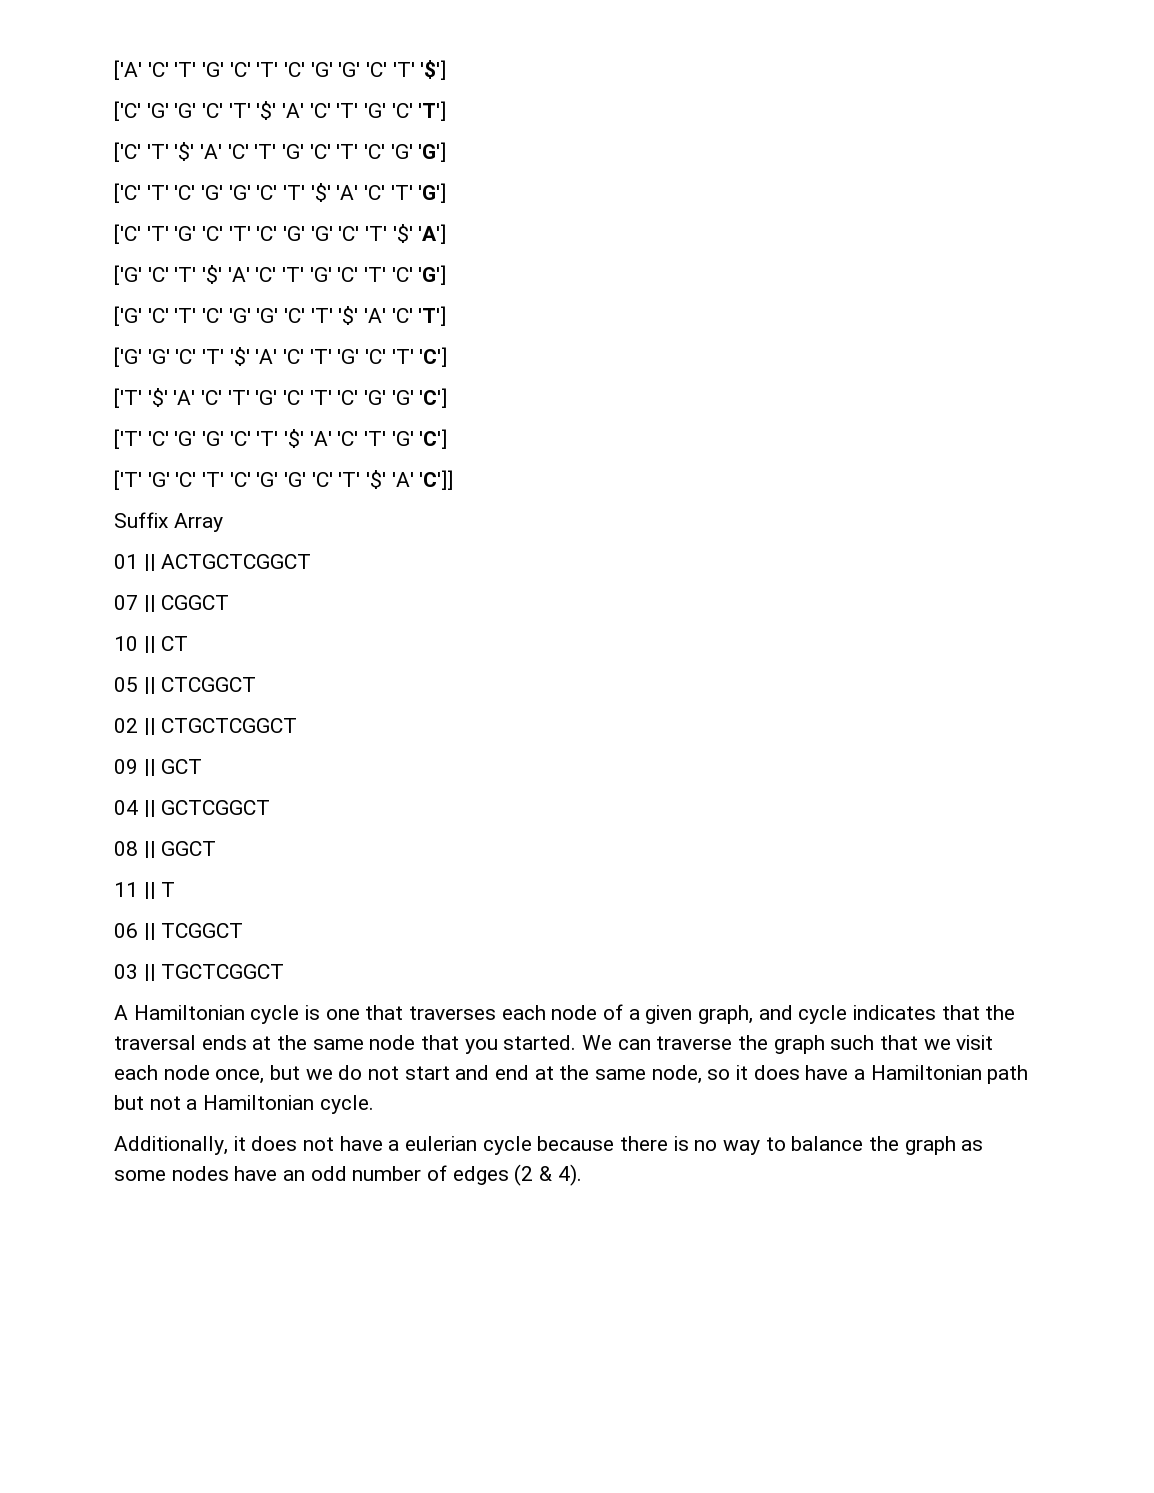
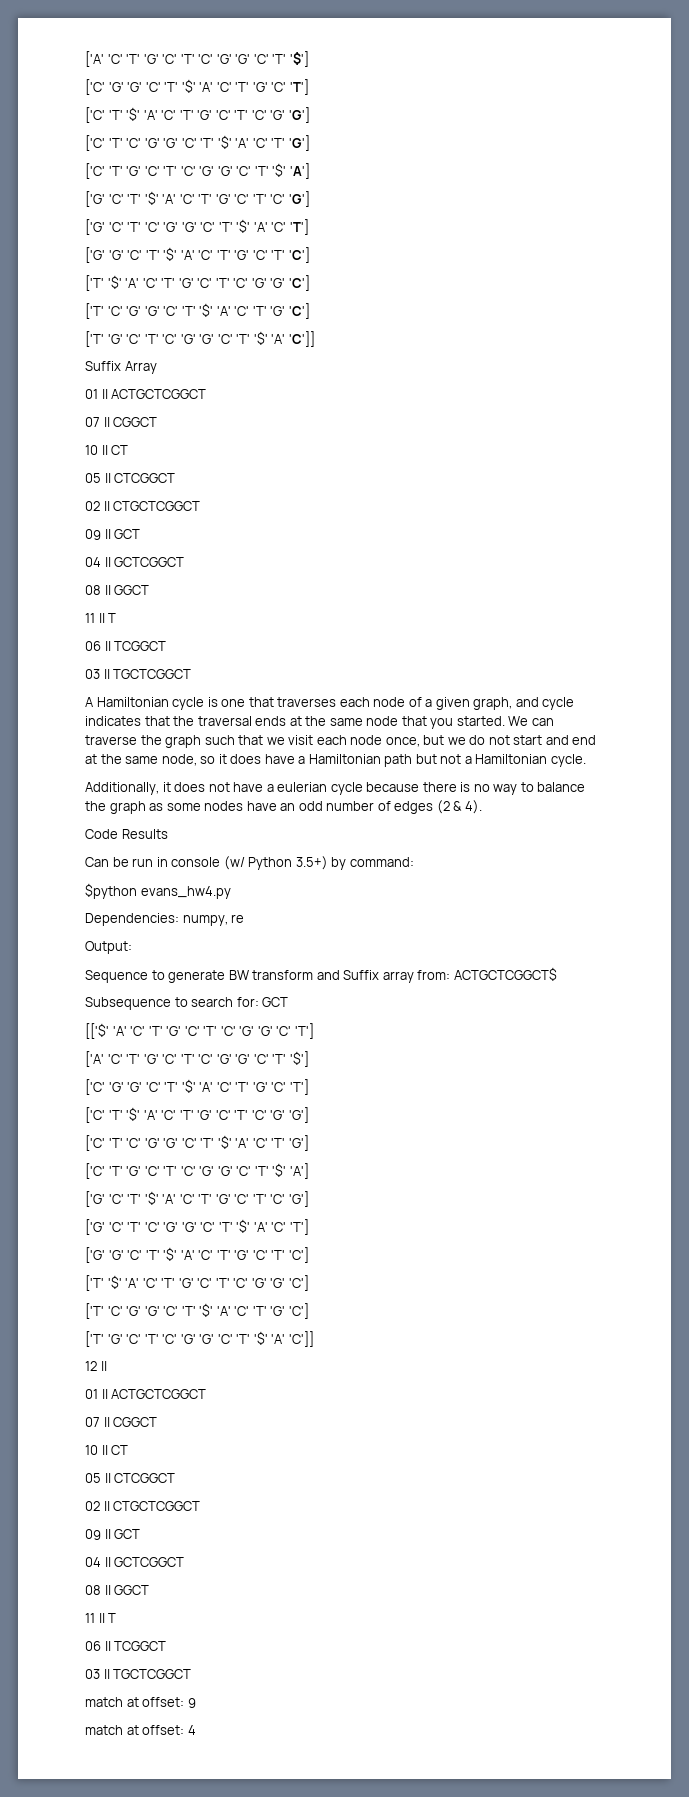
+ Code Results
+ Can be run in console (w/ Python 3.5+) by command:
+ $python evans_hw4.py
+ Dependencies: numpy, re
+ Output:
+ Sequence to generate BW transform and Suffix array from: ACTGCTCGGCT$
+ Subsequence to search for: GCT
+ [['$' 'A' 'C' 'T' 'G' 'C' 'T' 'C' 'G' 'G' 'C' 'T']
+ ['A' 'C' 'T' 'G' 'C' 'T' 'C' 'G' 'G' 'C' 'T' '$']
+ ['C' 'G' 'G' 'C' 'T' '$' 'A' 'C' 'T' 'G' 'C' 'T']
+ ['C' 'T' '$' 'A' 'C' 'T' 'G' 'C' 'T' 'C' 'G' 'G']
+ ['C' 'T' 'C' 'G' 'G' 'C' 'T' '$' 'A' 'C' 'T' 'G']
+ ['C' 'T' 'G' 'C' 'T' 'C' 'G' 'G' 'C' 'T' '$' 'A']
+ ['G' 'C' 'T' '$' 'A' 'C' 'T' 'G' 'C' 'T' 'C' 'G']
+ ['G' 'C' 'T' 'C' 'G' 'G' 'C' 'T' '$' 'A' 'C' 'T']
+ ['G' 'G' 'C' 'T' '$' 'A' 'C' 'T' 'G' 'C' 'T' 'C']
+ ['T' '$' 'A' 'C' 'T' 'G' 'C' 'T' 'C' 'G' 'G' 'C']
+ ['T' 'C' 'G' 'G' 'C' 'T' '$' 'A' 'C' 'T' 'G' 'C']
+ ['T' 'G' 'C' 'T' 'C' 'G' 'G' 'C' 'T' '$' 'A' 'C']]
+ 12 ||
+ 01 || ACTGCTCGGCT
+ 07 || CGGCT
+ 10 || CT
+ 05 || CTCGGCT
+ 02 || CTGCTCGGCT
+ 09 || GCT
+ 04 || GCTCGGCT
+ 08 || GGCT
+ 11 || T
+ 06 || TCGGCT
+ 03 || TGCTCGGCT
+ match at offset: 9
+ match at offset: 4

